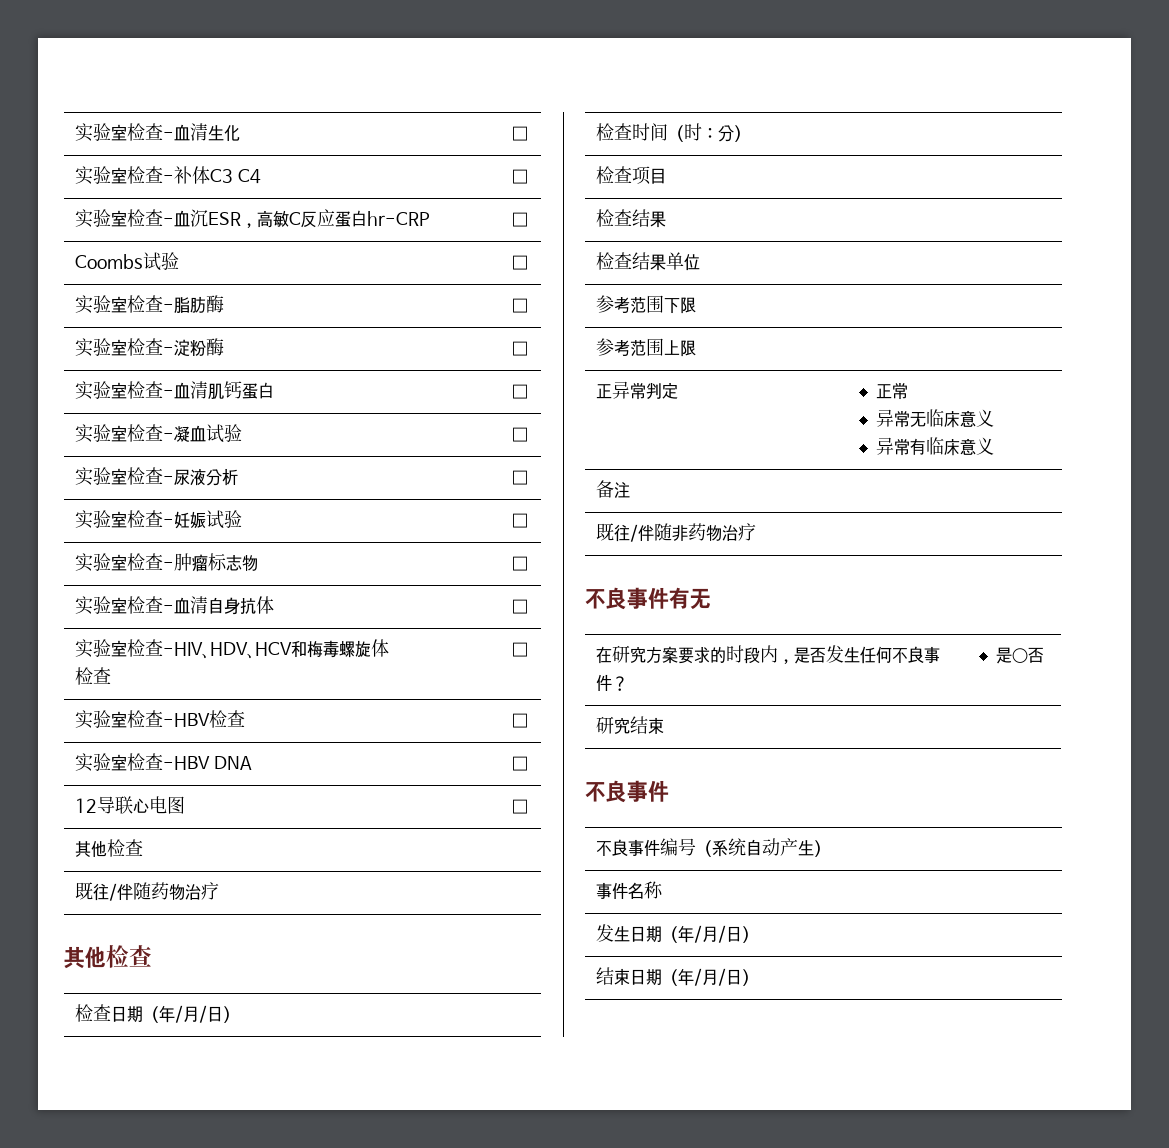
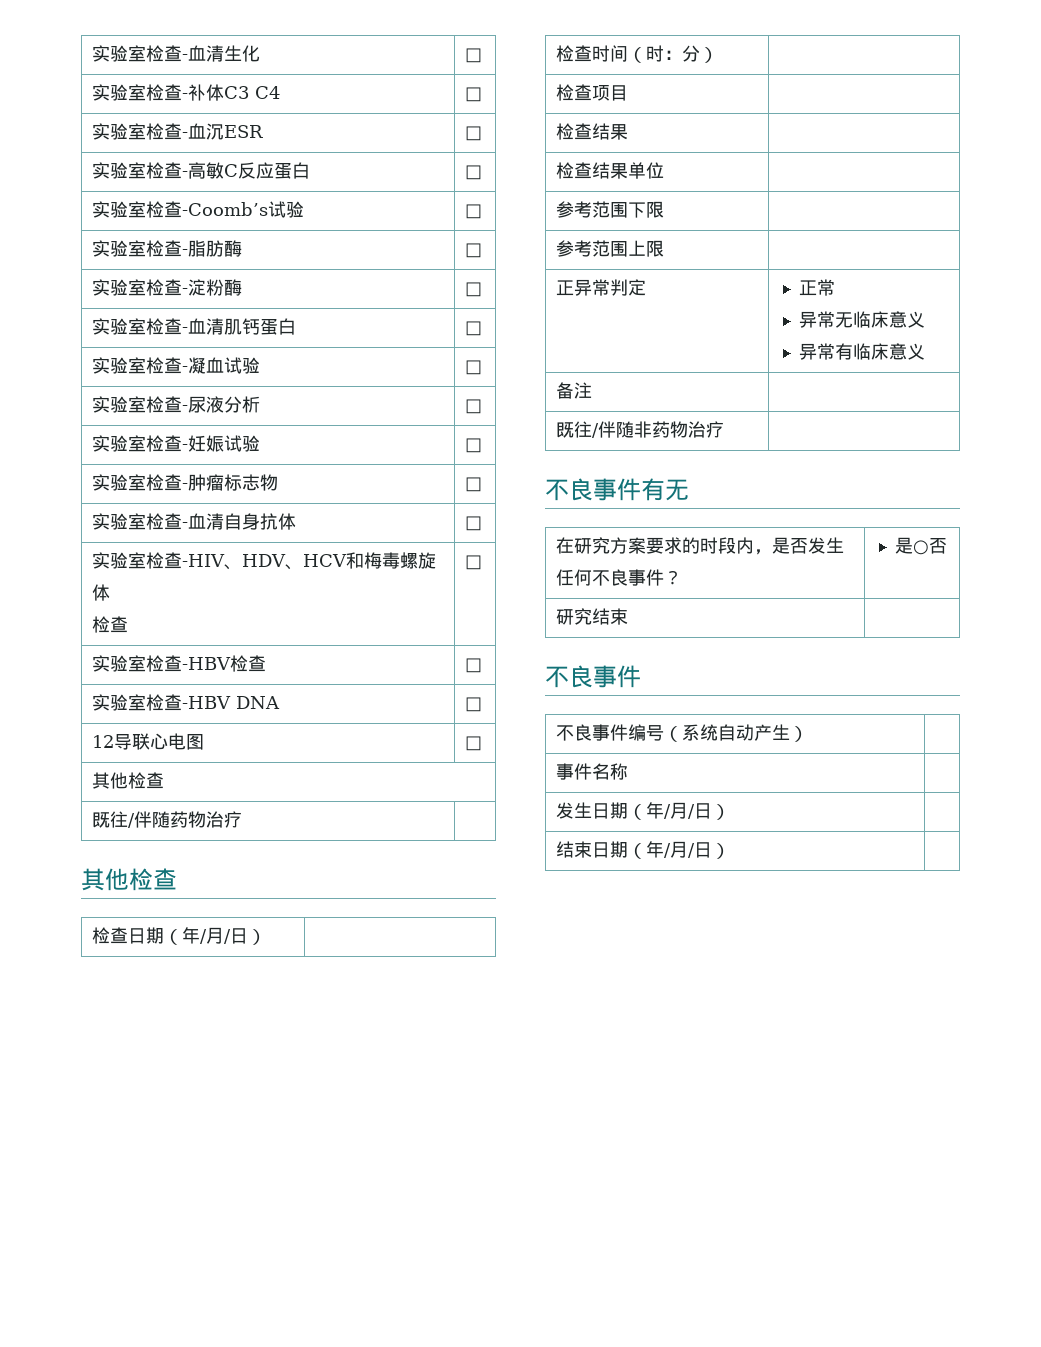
- 实验室检查-血沉ESR，高敏C反应蛋白hr-CRP | □
- Coombs试验 | □
+ 实验室检查-血沉ESR | □
+ 实验室检查-高敏C反应蛋白 | □
+ 实验室检查-Coomb’s试验 | □

